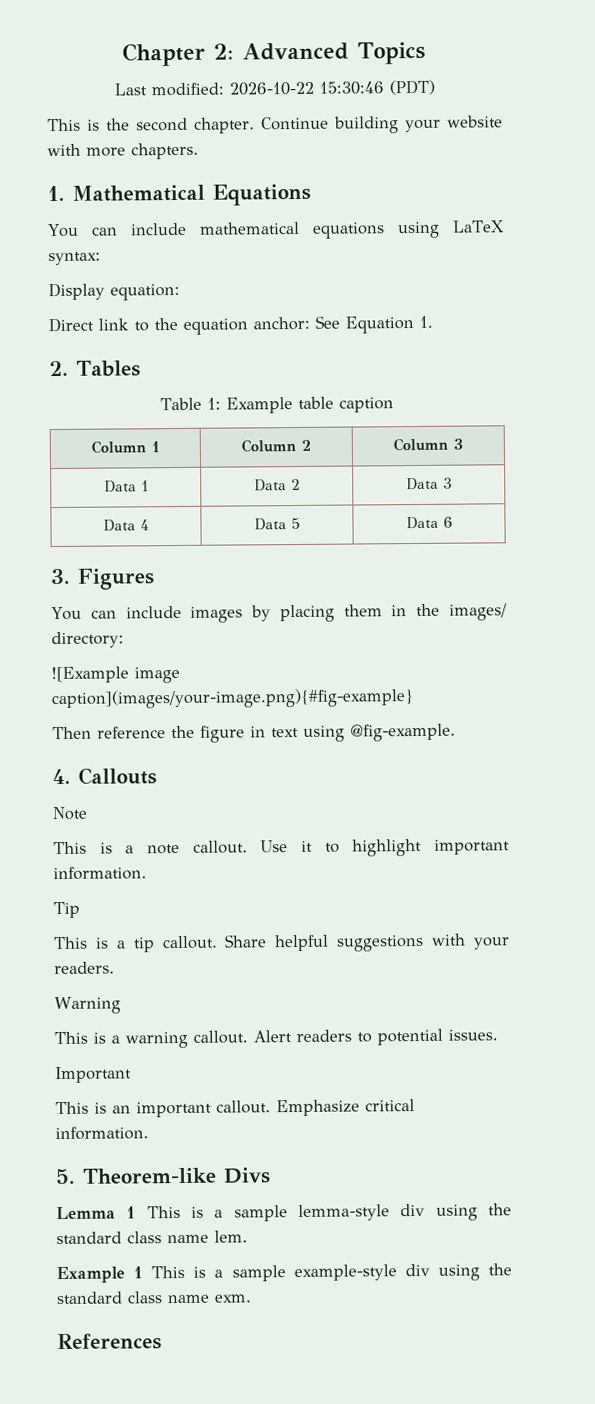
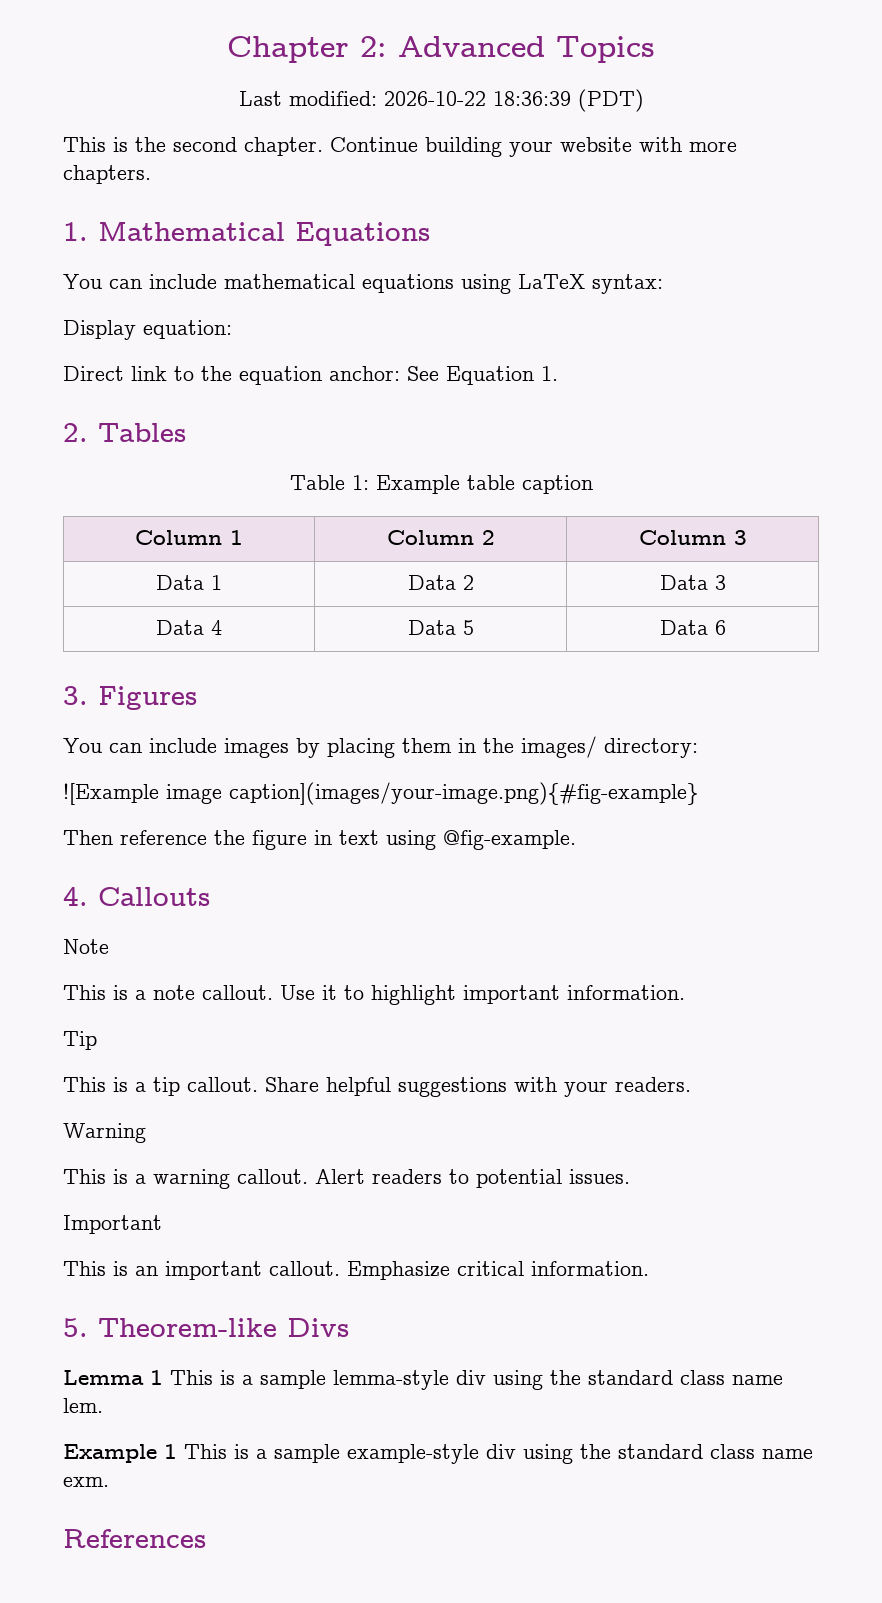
- Last modified: 2026-10-22 15:30:46 (PDT)
+ Last modified: 2026-10-22 18:36:39 (PDT)

